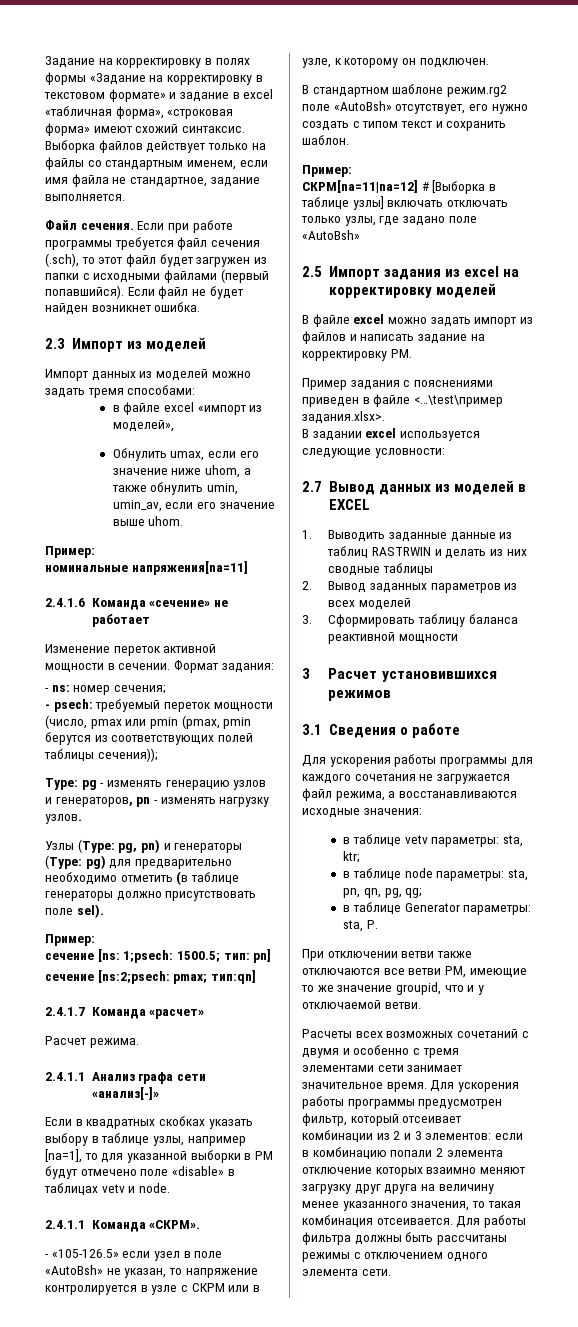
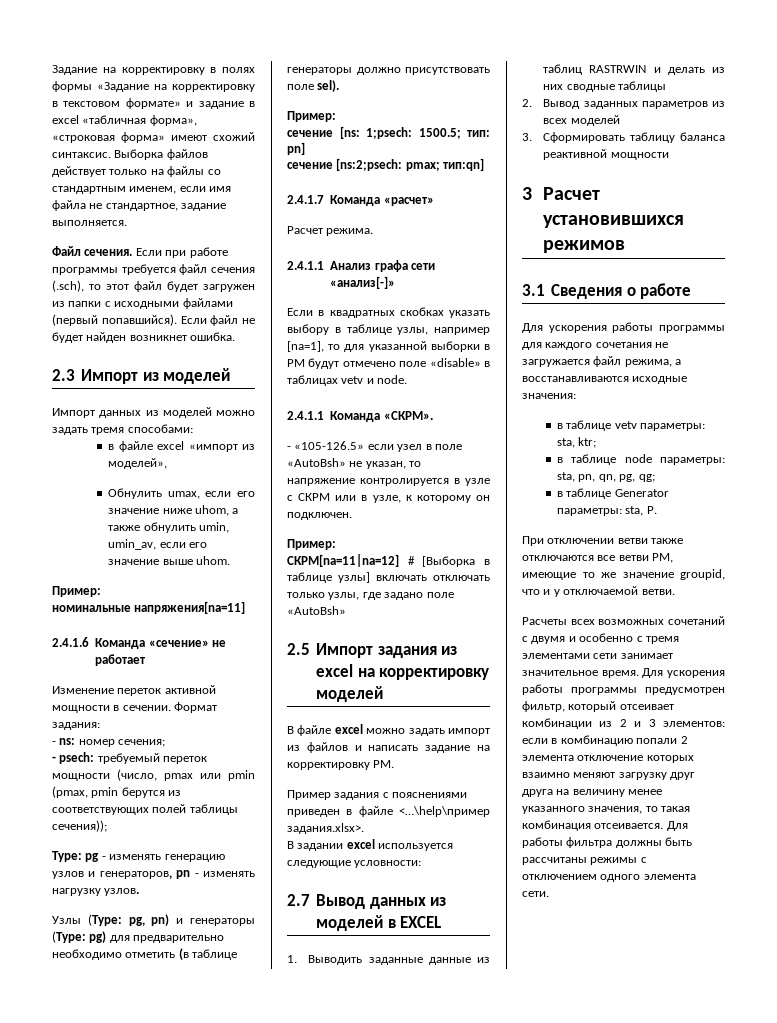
- В стандартном шаблоне режим.rg2 поле «AutoBsh» отсутствует, его нужно создать с типом текст и сохранить шаблон.
- Пример задания с пояснениями приведен в файле <…\test\пример задания.xlsx>.
+ Пример задания с пояснениями приведен в файле <…\help\пример задания.xlsx>.

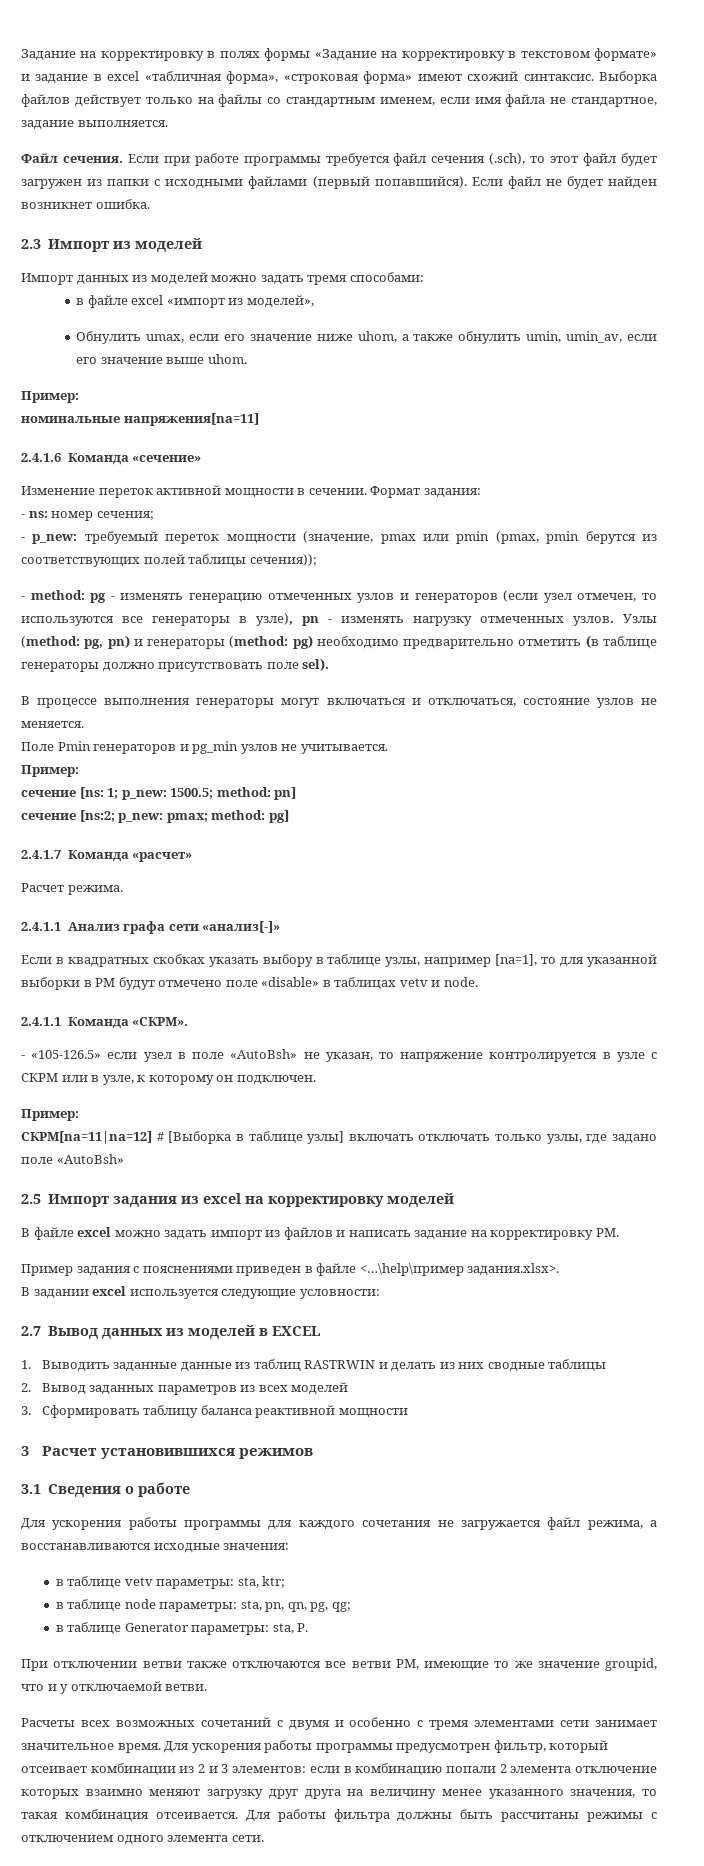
- 2.4.1.6 Команда «сечение» не работает
+ 2.4.1.6 Команда «сечение»
- - psech: требуемый переток мощности (число, pmax или pmin (pmax, pmin берутся из соответствующих полей таблицы сечения));
+ - p_new: требуемый переток мощности (значение, pmax или pmin (pmax, pmin берутся из соответствующих полей таблицы сечения));
- Type: pg - изменять генерацию узлов и генераторов, pn - изменять нагрузку узлов.
- Узлы (Type: pg, pn) и генераторы (Type: pg) для предварительно необходимо отметить (в таблице генераторы должно присутствовать поле sel).
+ - method: pg - изменять генерацию отмеченных узлов и генераторов (если узел отмечен, то используются все генераторы в узле), pn - изменять нагрузку отмеченных узлов. Узлы (method: pg, pn) и генераторы (method: pg) необходимо предварительно отметить (в таблице генераторы должно присутствовать поле sel).
+ В процессе выполнения генераторы могут включаться и отключаться, состояние узлов не меняется.
+ Поле Pmin генераторов и pg_min узлов не учитывается.
  Пример:
- сечение [ns: 1;psech: 1500.5; тип: pn]
- сечение [ns:2;psech: pmax; тип:qn]
+ сечение [ns: 1; p_new: 1500.5; method: pn]
+ сечение [ns:2; p_new: pmax; method: pg]

